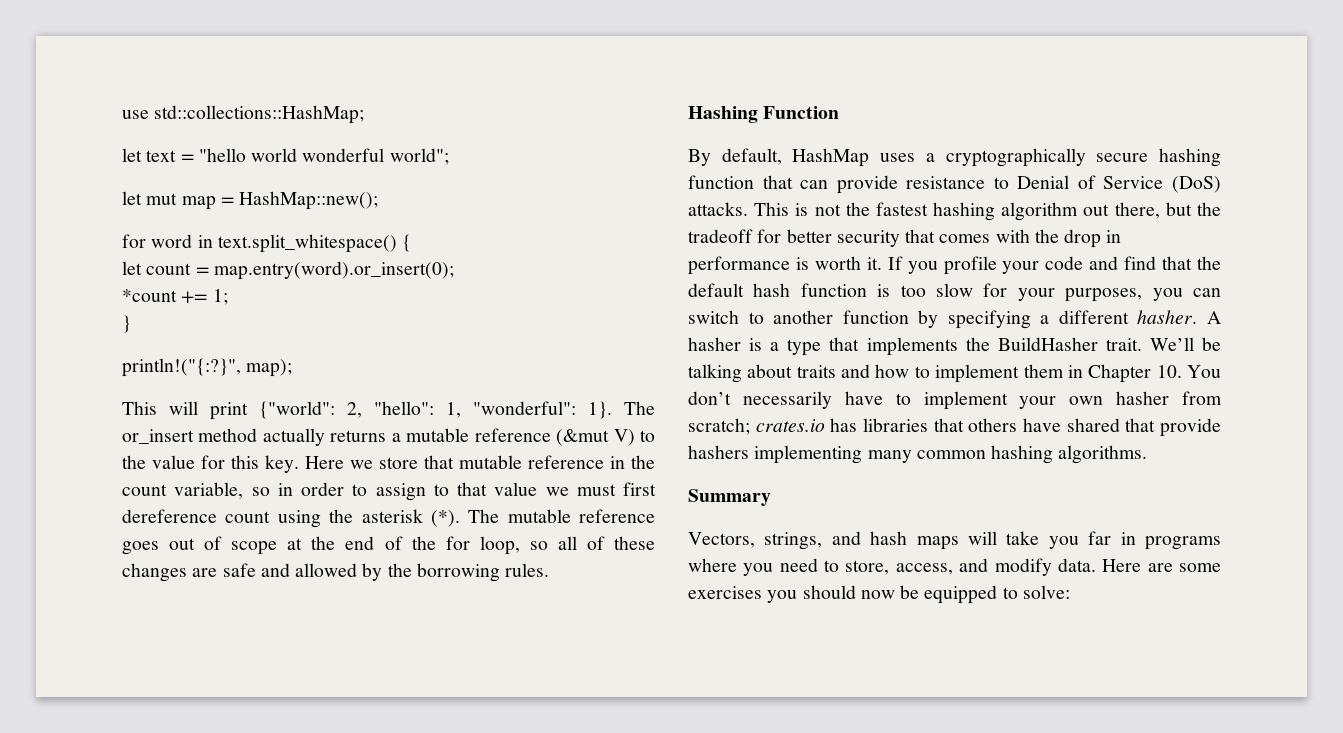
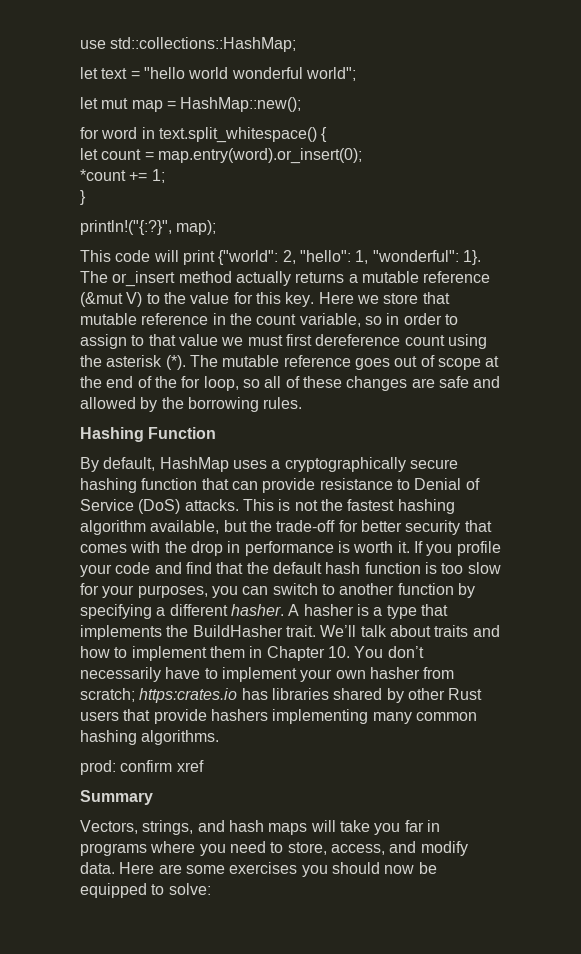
- This will print {"world": 2, "hello": 1, "wonderful": 1}.
+ This code will print {"world": 2, "hello": 1, "wonderful": 1}.
- This is not the fastest hashing algorithm out there, but the tradeoff for better security that comes with the drop in performance is worth it.
+ This is not the fastest hashing algorithm available, but the trade-off for better security that comes with the drop in performance is worth it.
- We’ll be talking about traits and how to implement them in Chapter 10. You don’t necessarily have to implement your own hasher from scratch; crates.io has libraries that others have shared that provide hashers implementing many common hashing algorithms.
+ We’ll talk about traits and how to implement them in Chapter 10. You don’t necessarily have to implement your own hasher from scratch; https:crates.io has libraries shared by other Rust users that provide hashers implementing many common hashing algorithms.
+ prod: confirm xref

